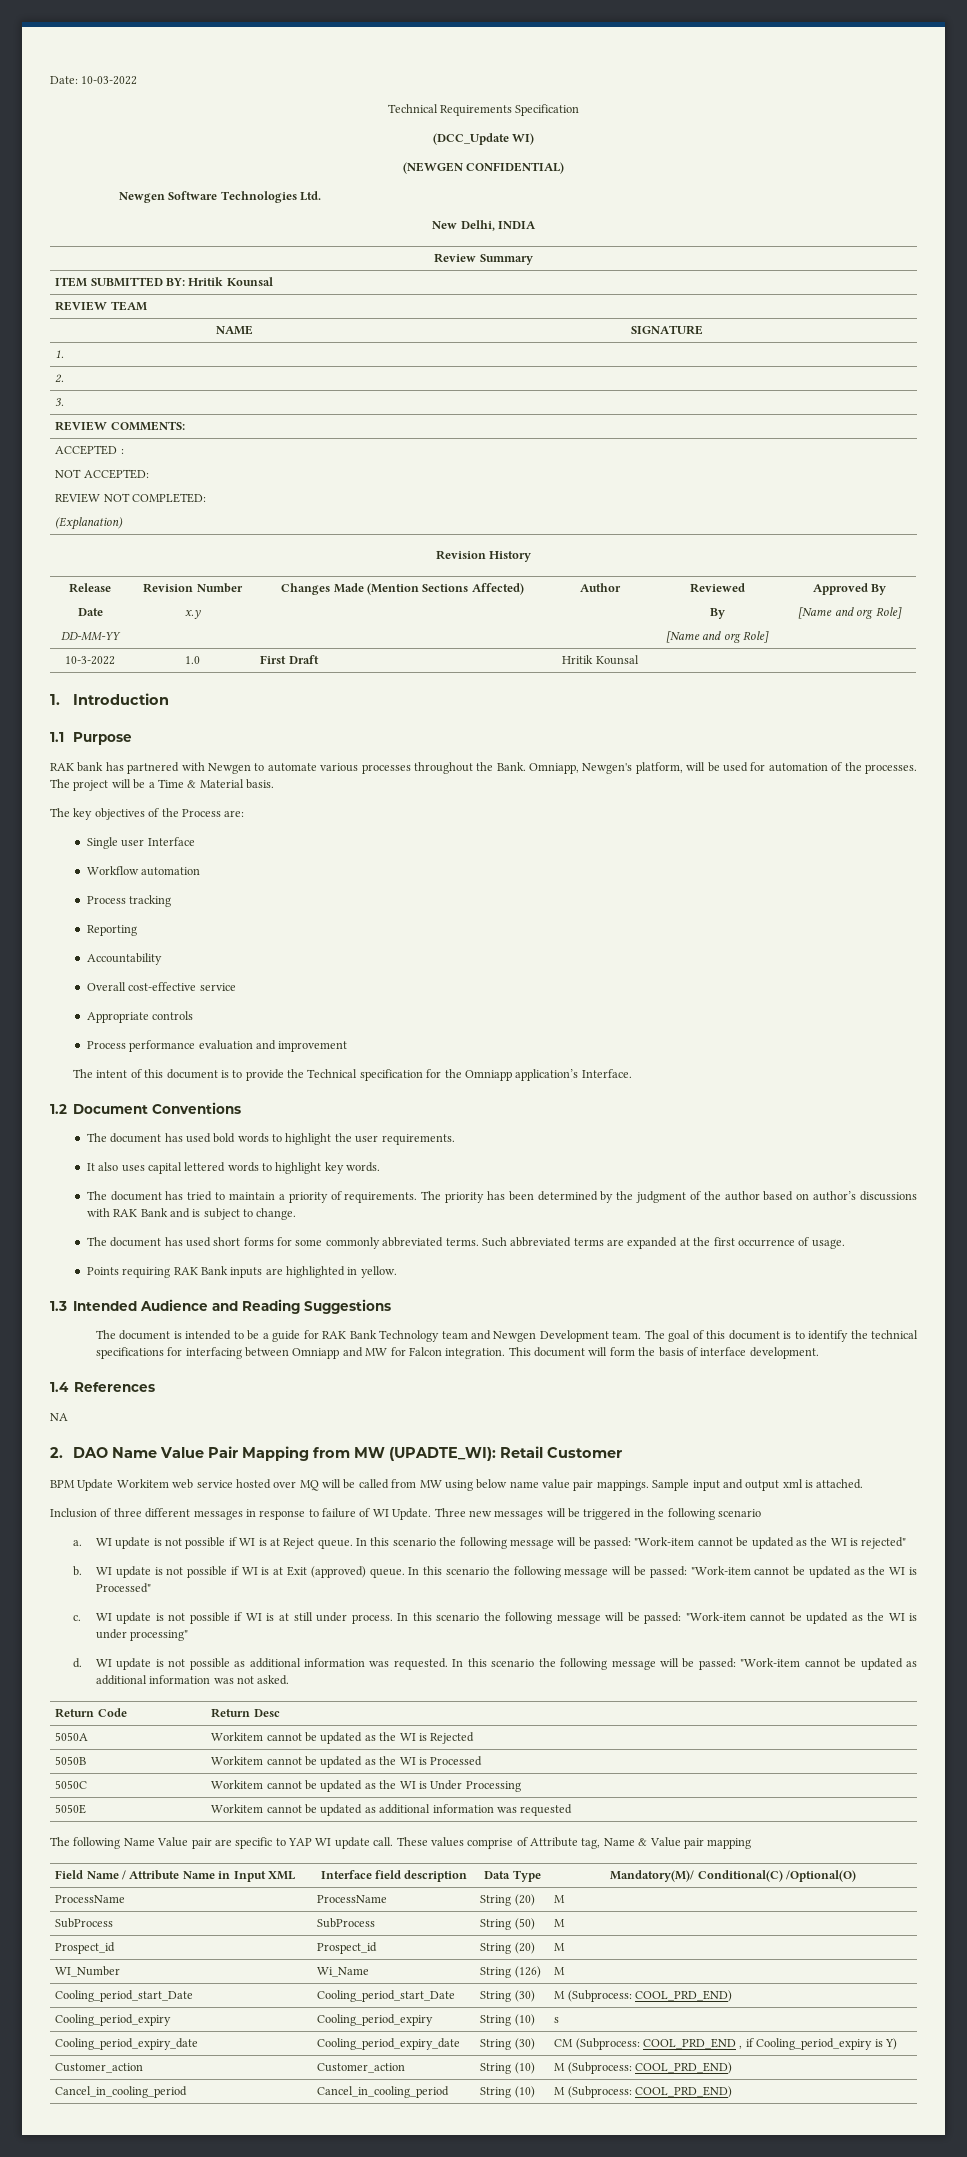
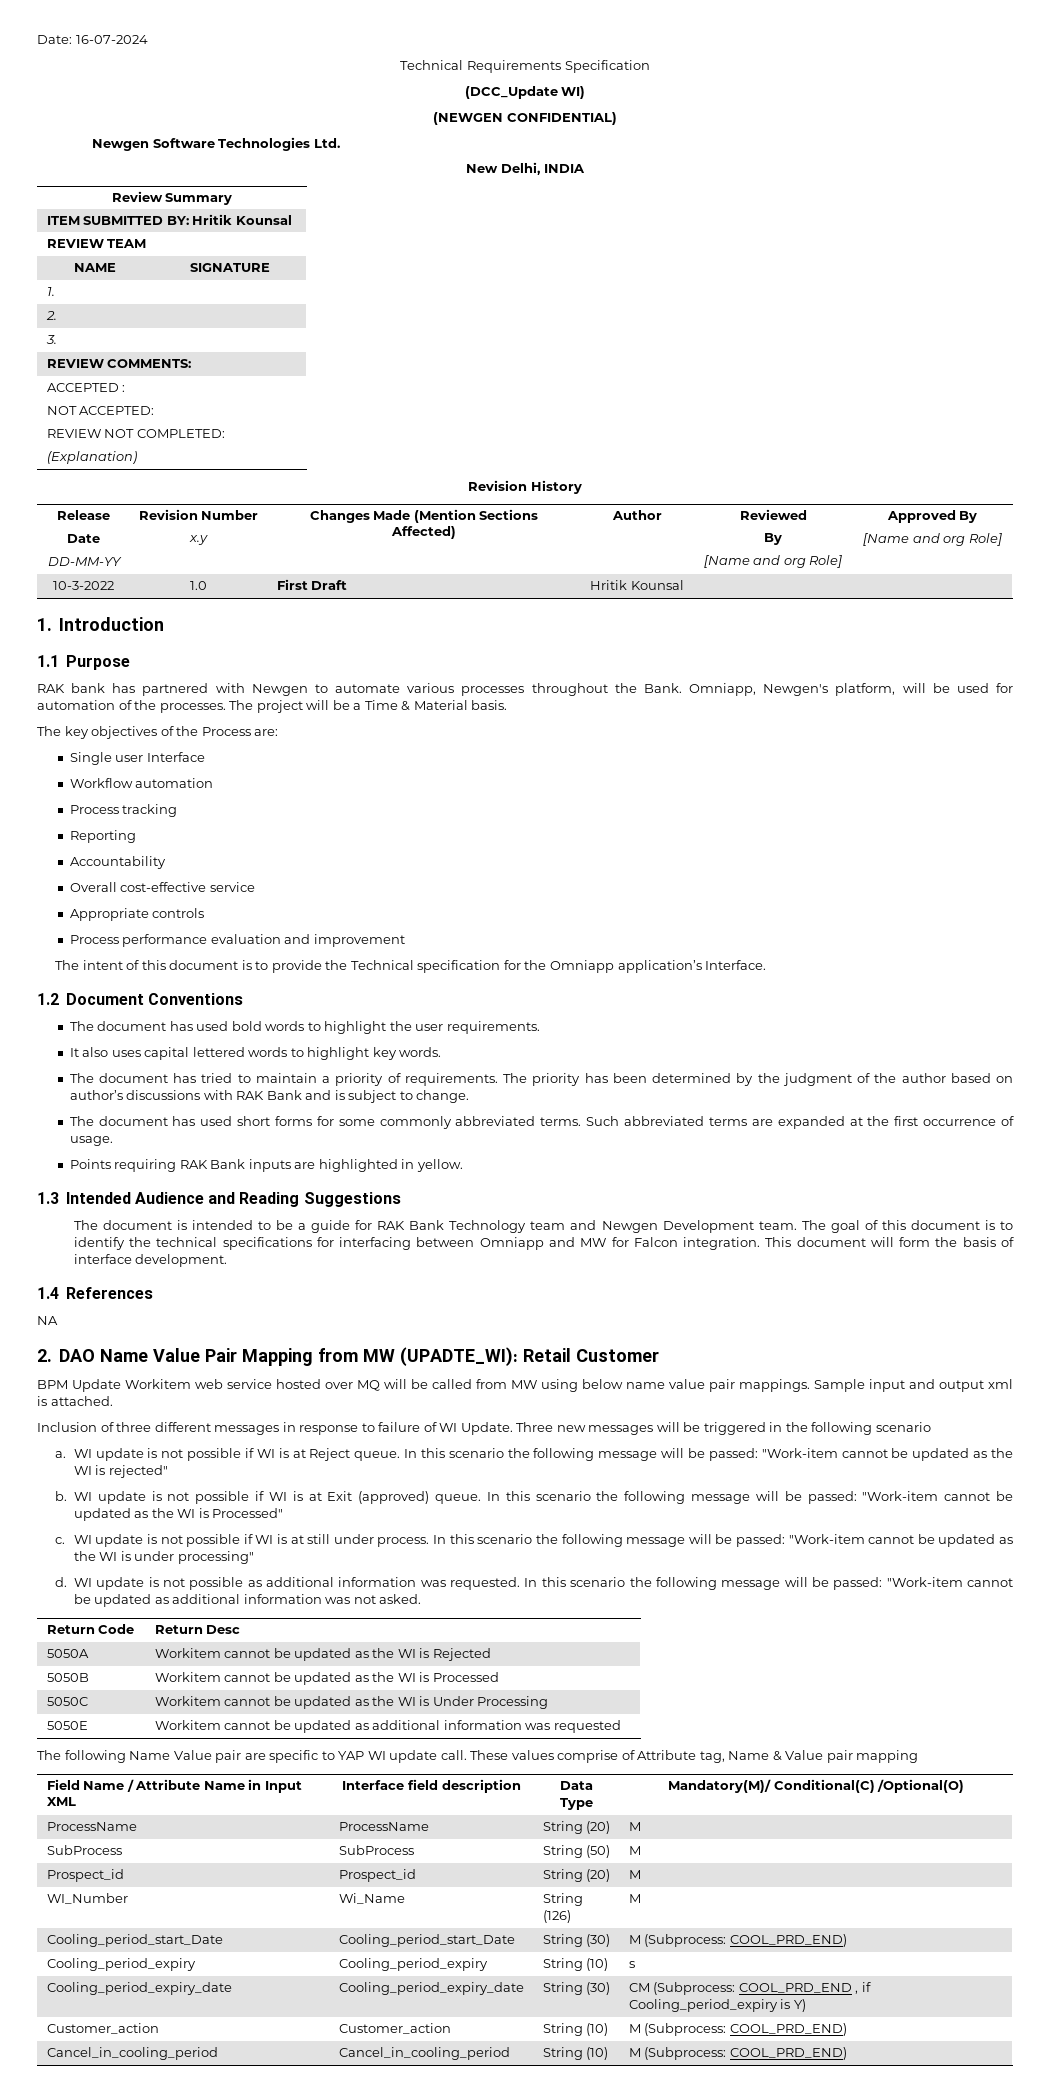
- Date: 10-03-2022
+ Date: 16-07-2024

